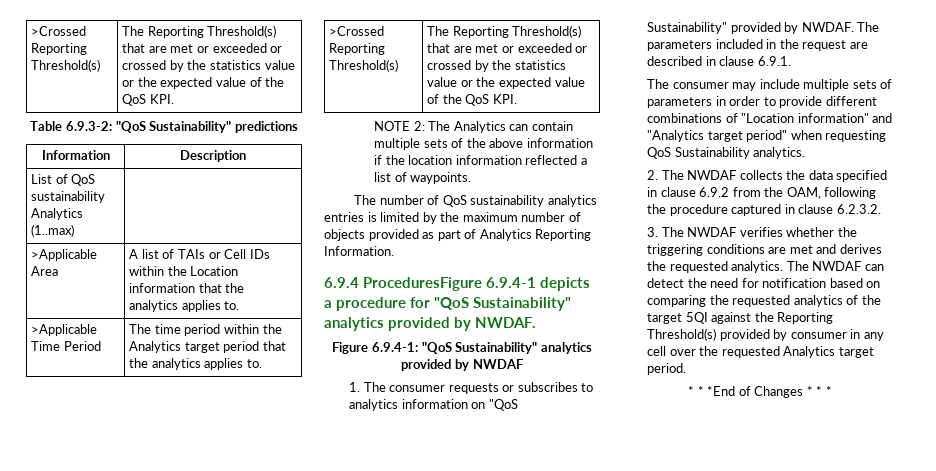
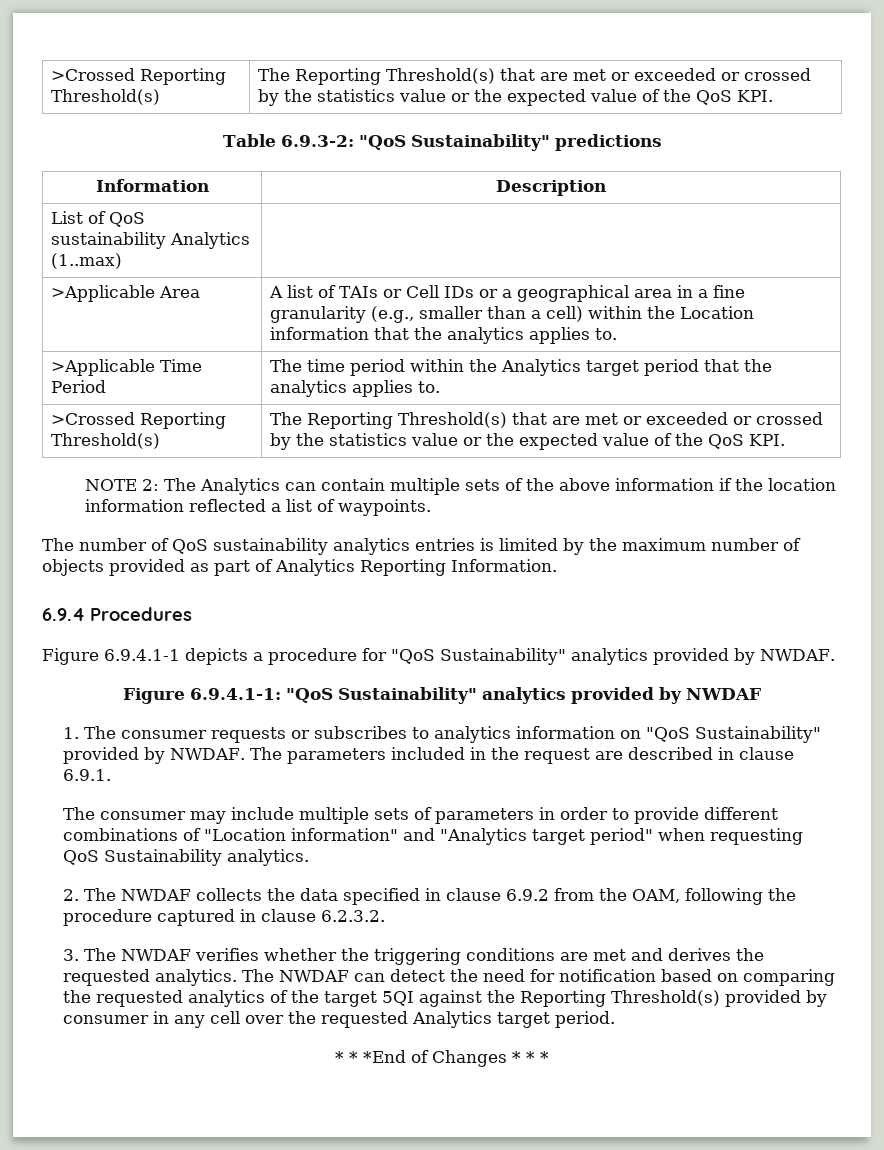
- >Applicable Area | A list of TAIs or Cell IDs within the Location information that the analytics applies to.
+ >Applicable Area | A list of TAIs or Cell IDs or a geographical area in a fine granularity (e.g., smaller than a cell) within the Location information that the analytics applies to.
- 6.9.4 ProceduresFigure 6.9.4-1 depicts a procedure for "QoS Sustainability" analytics provided by NWDAF.
+ 6.9.4 Procedures
+ Figure 6.9.4.1-1 depicts a procedure for "QoS Sustainability" analytics provided by NWDAF.
- Figure 6.9.4-1: "QoS Sustainability" analytics provided by NWDAF
+ Figure 6.9.4.1-1: "QoS Sustainability" analytics provided by NWDAF

